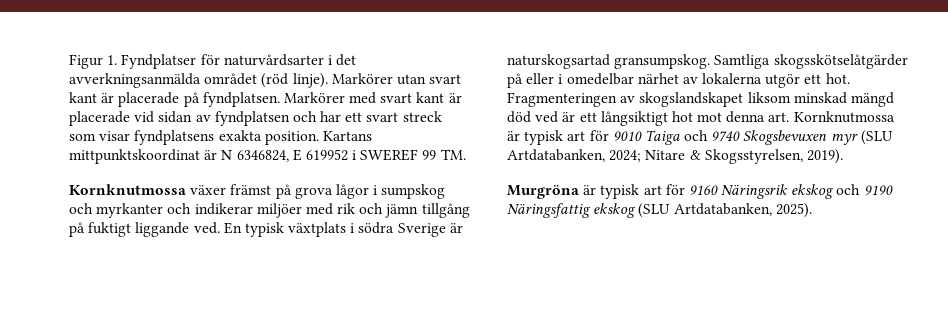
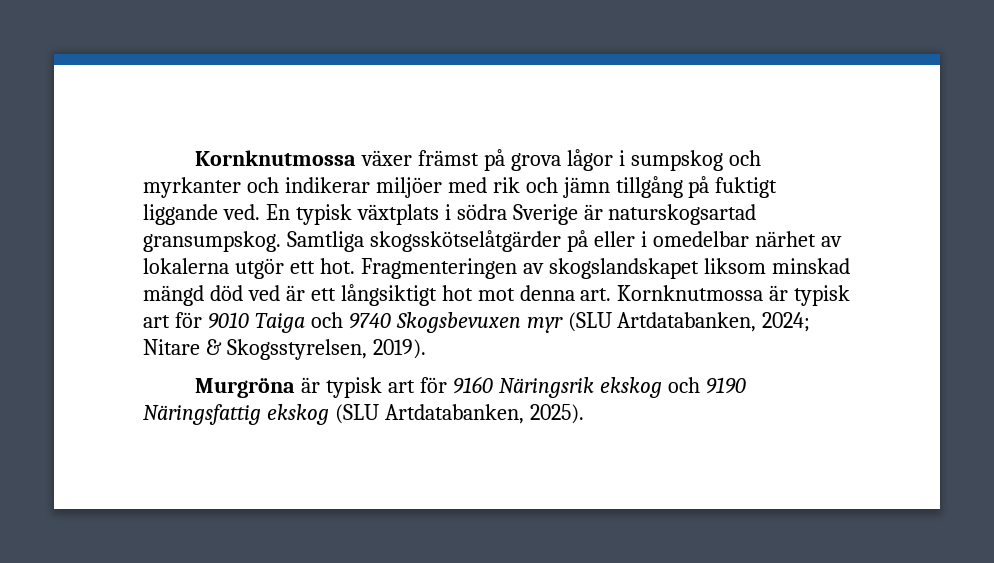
- Figur 1. Fyndplatser för naturvårdsarter i det avverkningsanmälda området (röd linje). Markörer utan svart kant är placerade på fyndplatsen. Markörer med svart kant är placerade vid sidan av fyndplatsen och har ett svart streck som visar fyndplatsens exakta position. Kartans mittpunktskoordinat är N 6346824, E 619952 i SWEREF 99 TM.

